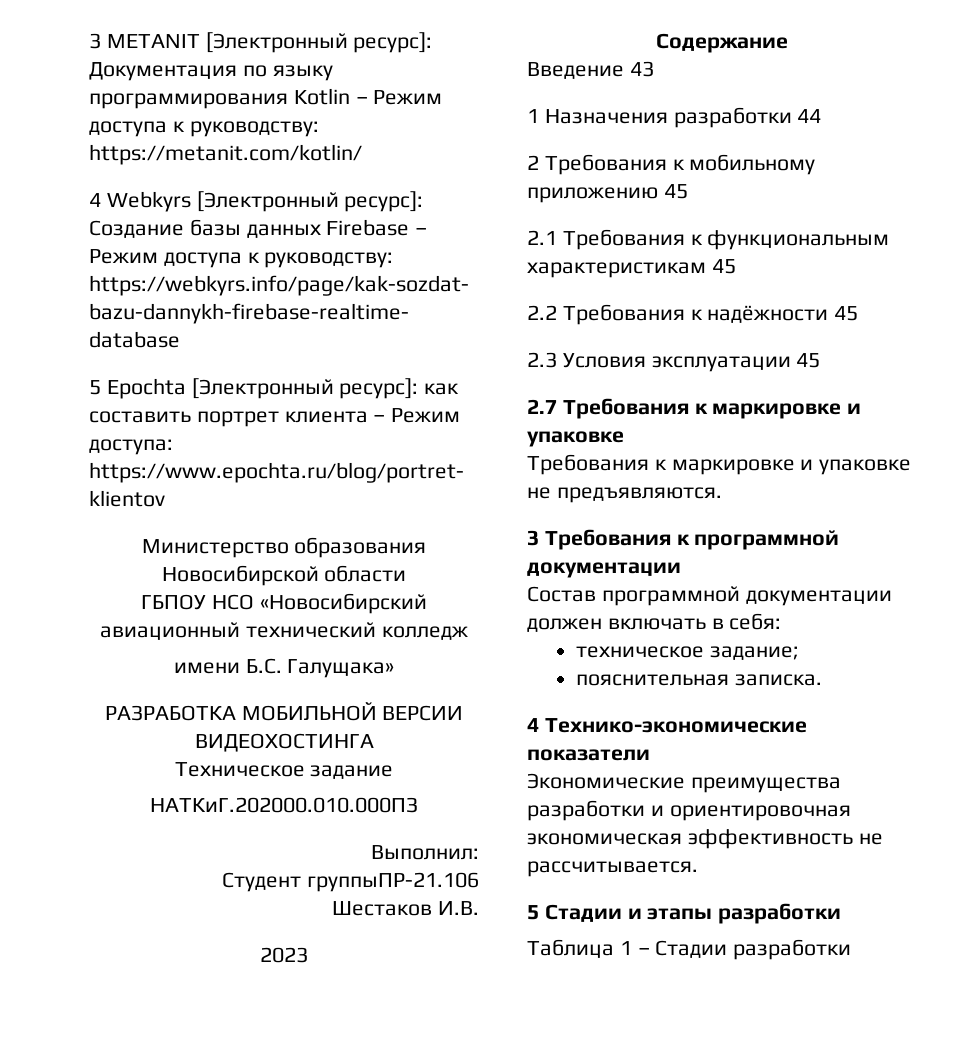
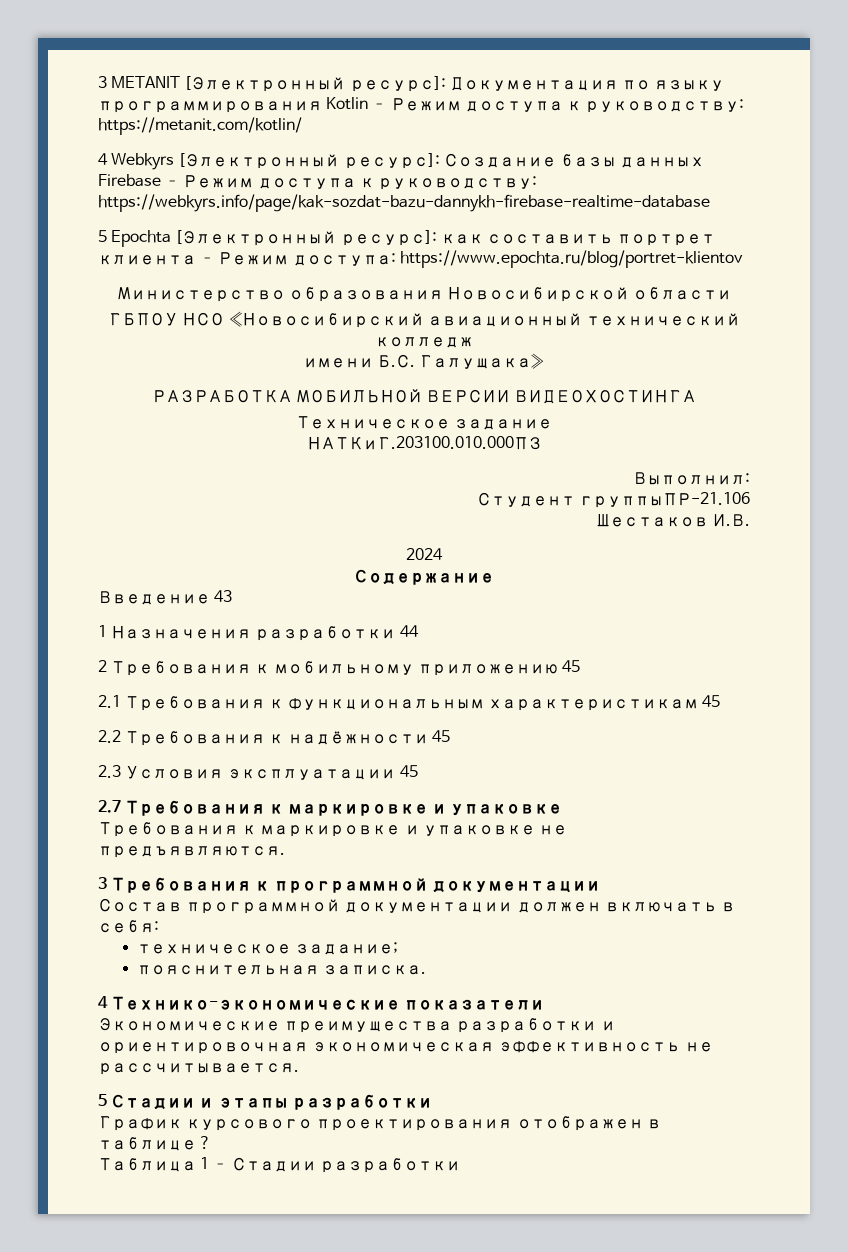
- НАТКиГ.202000.010.000ПЗ
+ НАТКиГ.203100.010.000ПЗ
- 2023
+ 2024
+ График курсового проектирования отображен в таблице ?

